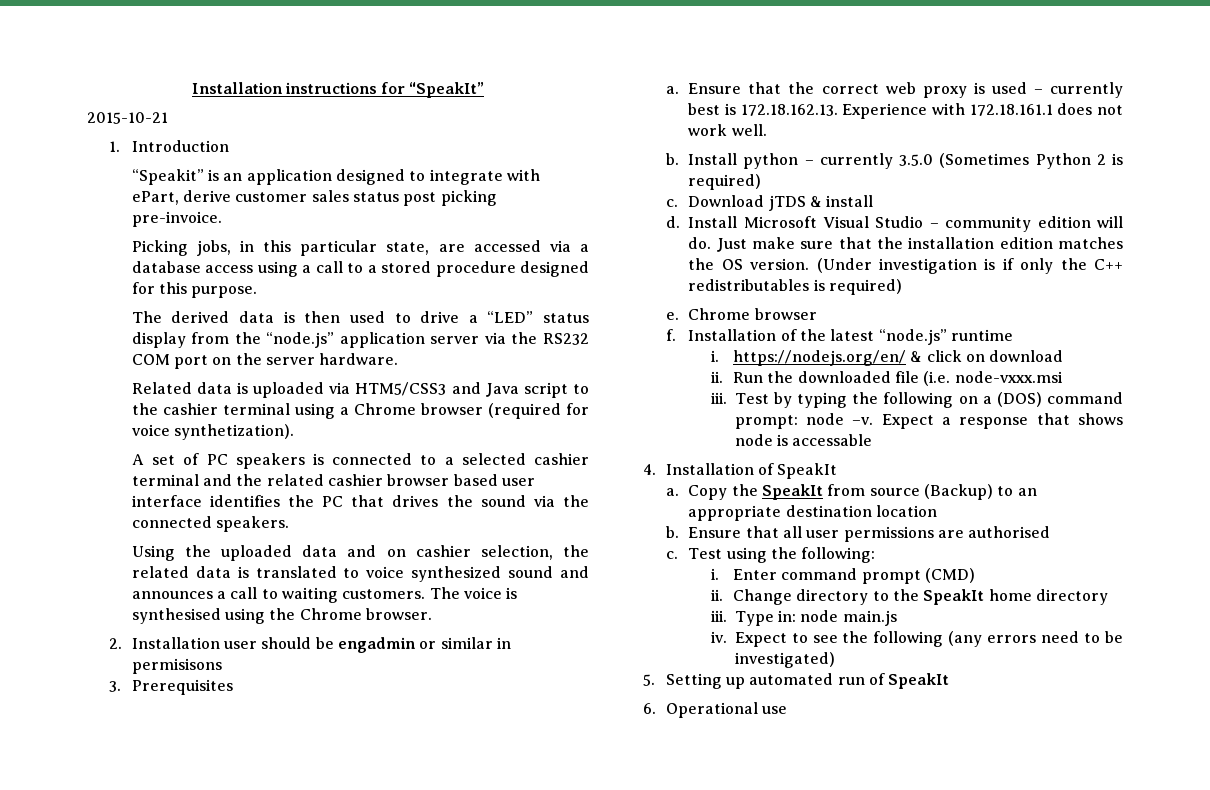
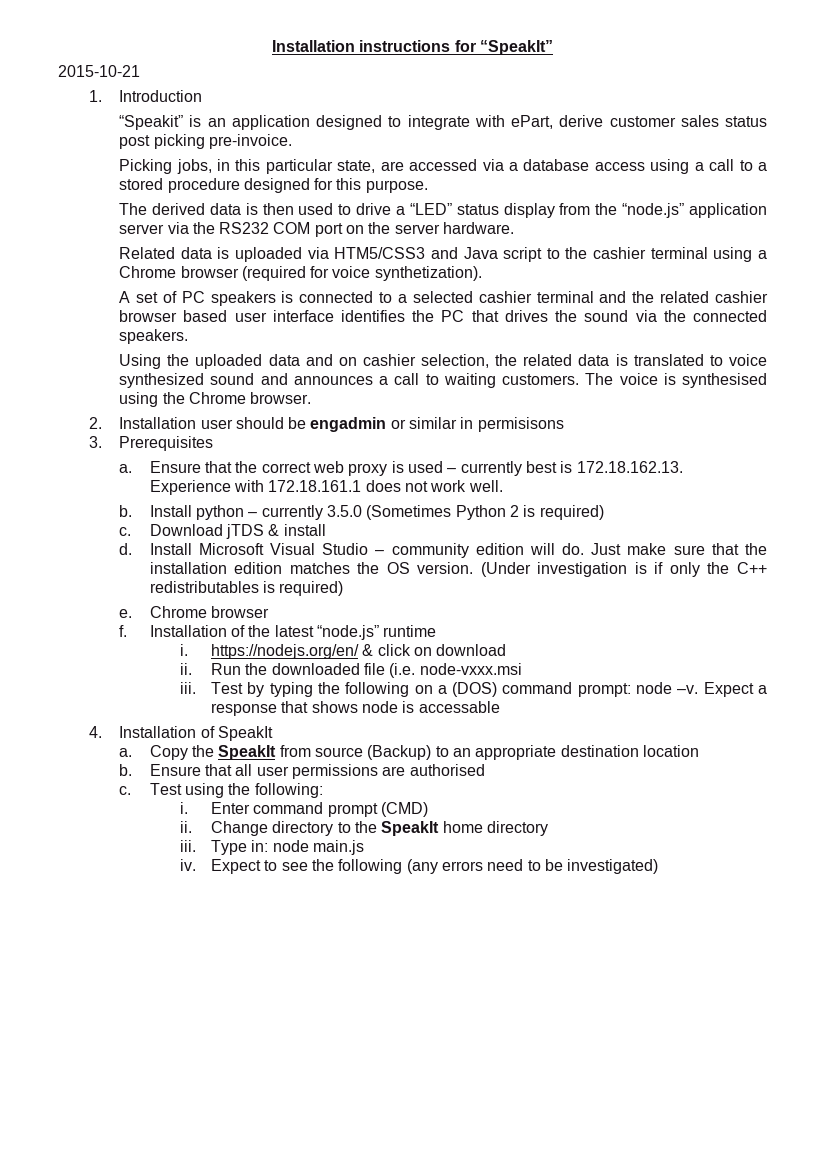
- 5. Setting up automated run of SpeakIt
- 6. Operational use

